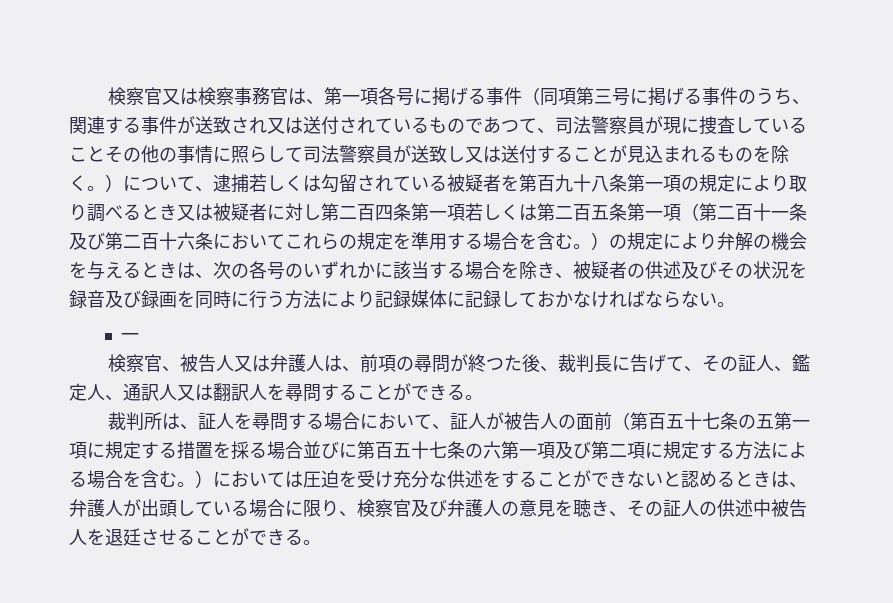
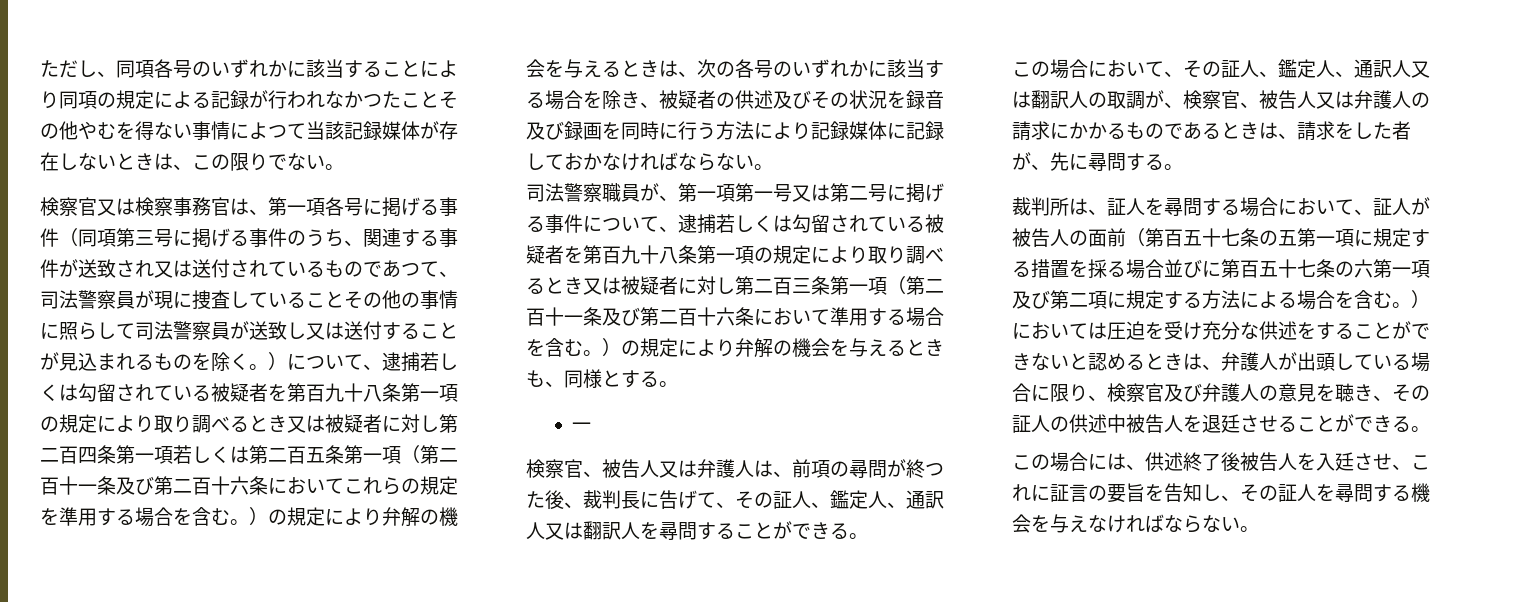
+ ただし、同項各号のいずれかに該当することにより同項の規定による記録が行われなかつたことその他やむを得ない事情によつて当該記録媒体が存在しないときは、この限りでない。
+ 司法警察職員が、第一項第一号又は第二号に掲げる事件について、逮捕若しくは勾留されている被疑者を第百九十八条第一項の規定により取り調べるとき又は被疑者に対し第二百三条第一項（第二百十一条及び第二百十六条において準用する場合を含む。）の規定により弁解の機会を与えるときも、同様とする。
+ この場合において、その証人、鑑定人、通訳人又は翻訳人の取調が、検察官、被告人又は弁護人の請求にかかるものであるときは、請求をした者が、先に尋問する。
+ この場合には、供述終了後被告人を入廷させ、これに証言の要旨を告知し、その証人を尋問する機会を与えなければならない。

